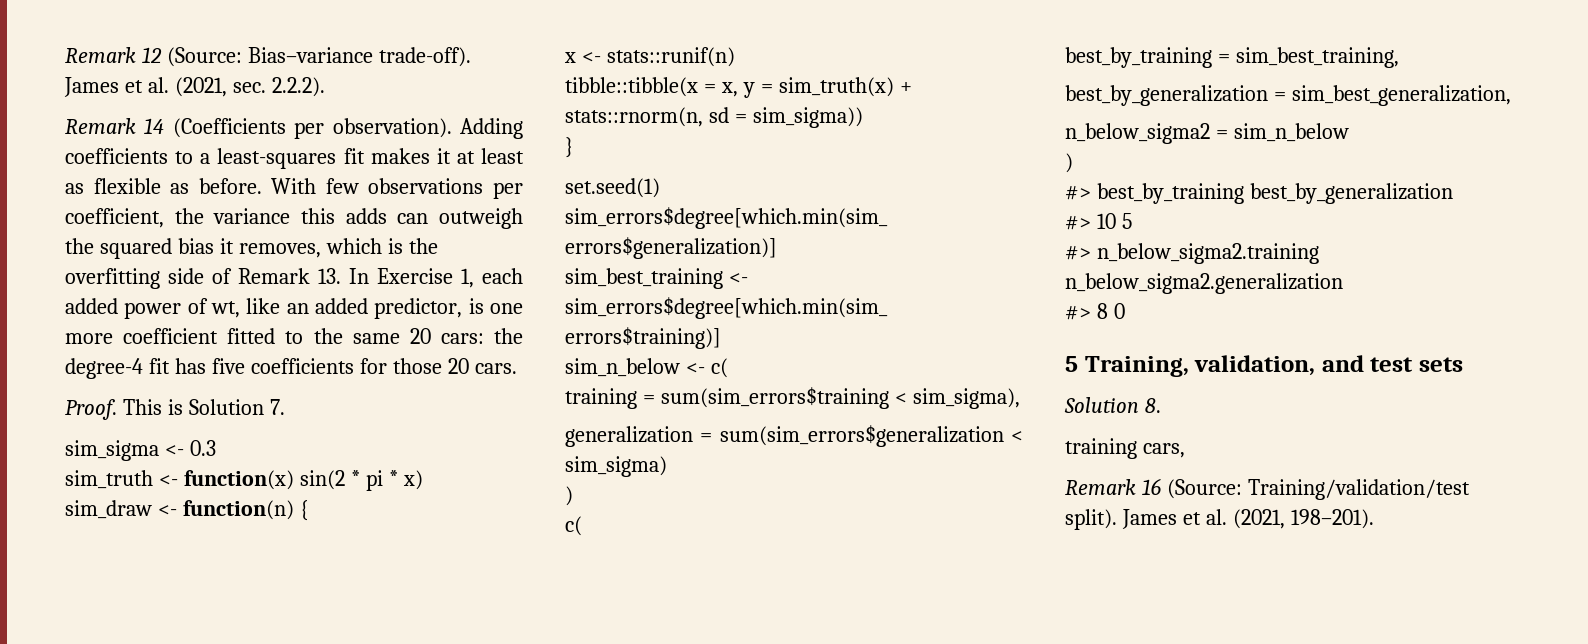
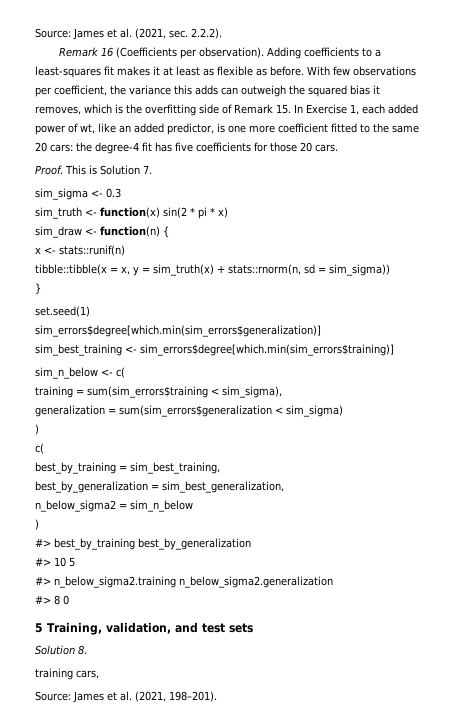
- Remark 12 (Source: Bias–variance trade-off). James et al. (2021, sec. 2.2.2).
+ Source: James et al. (2021, sec. 2.2.2).
- Remark 14 (Coefficients per observation).
+ Remark 16 (Coefficients per observation).
- With few observations per coefficient, the variance this adds can outweigh the squared bias it removes, which is the overfitting side of Remark 13. In Exercise 1, each added power of wt, like an added predictor, is one more coefficient fitted to the same 20 cars: the degree-4 fit has five coefficients for those 20 cars.
+ With few observations per coefficient, the variance this adds can outweigh the squared bias it removes, which is the overfitting side of Remark 15. In Exercise 1, each added power of wt, like an added predictor, is one more coefficient fitted to the same 20 cars: the degree-4 fit has five coefficients for those 20 cars.
- Remark 16 (Source: Training/validation/test split). James et al. (2021, 198–201).
+ Source: James et al. (2021, 198–201).

